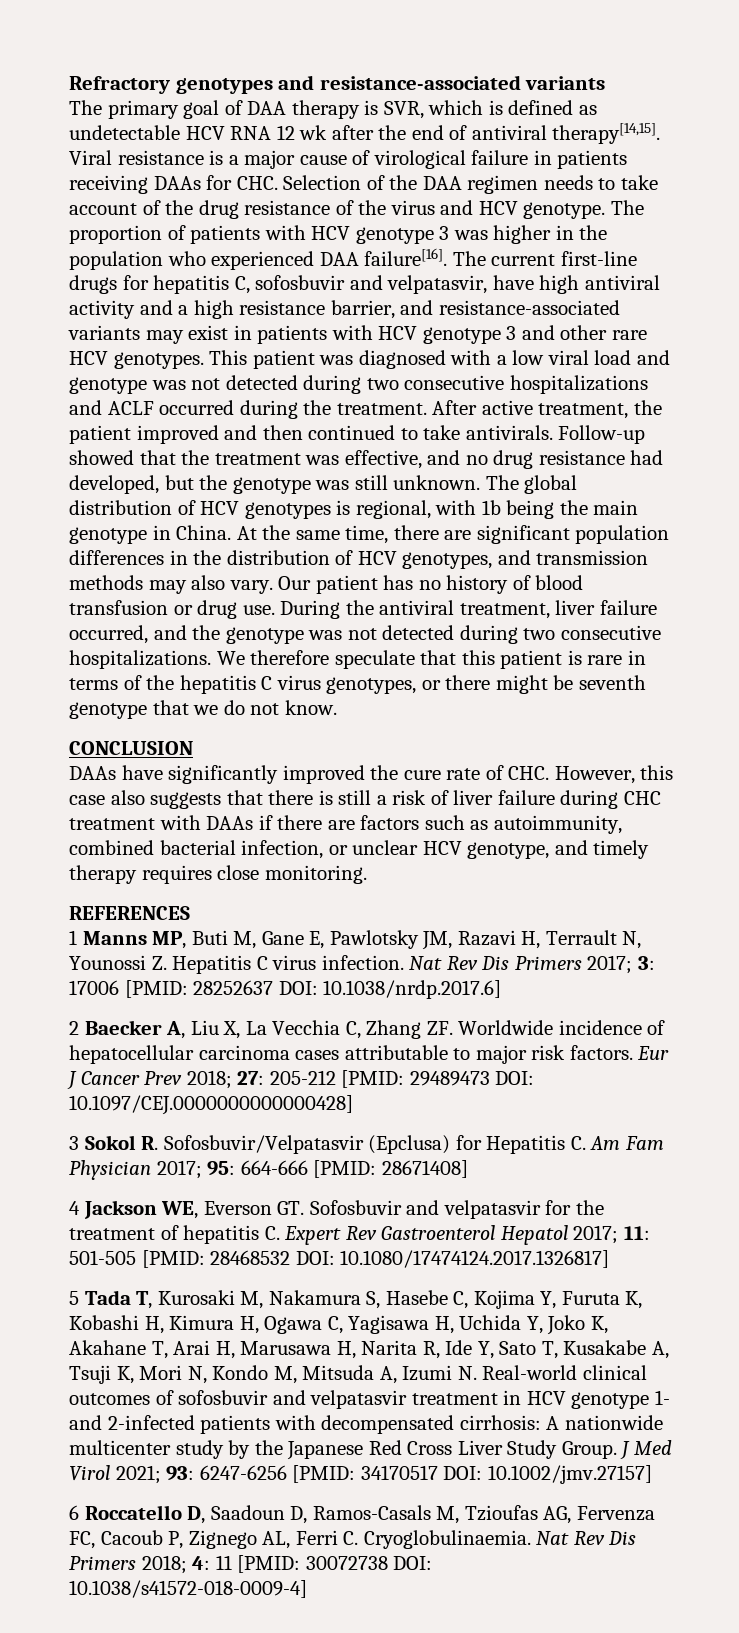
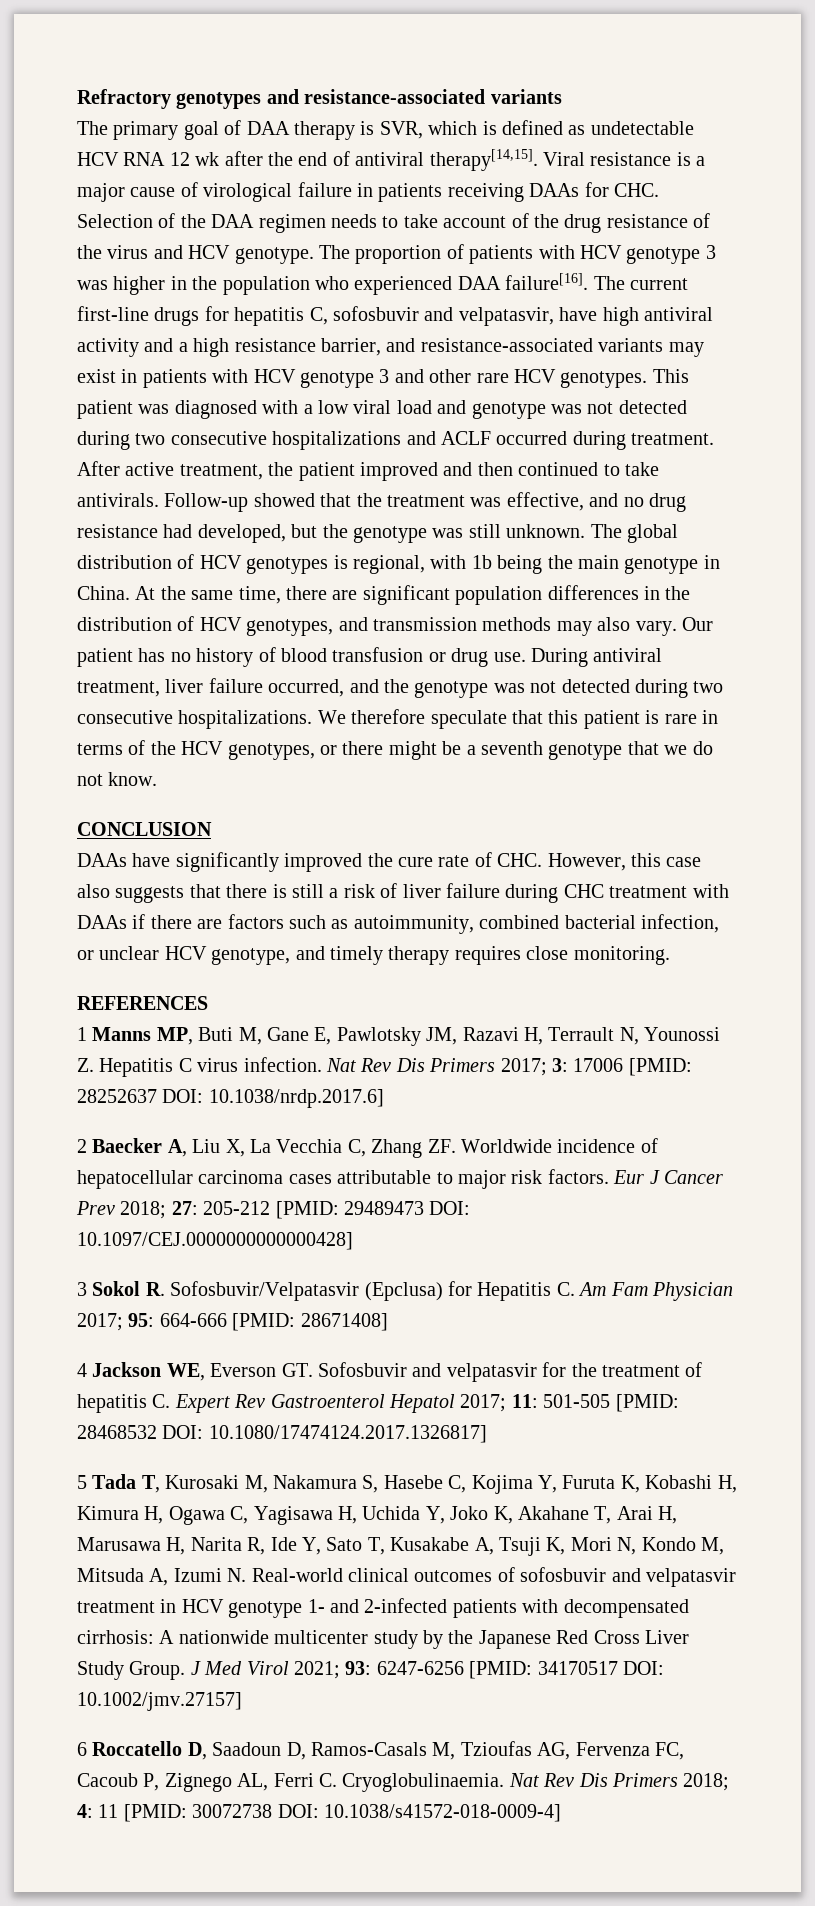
- This patient was diagnosed with a low viral load and genotype was not detected during two consecutive hospitalizations and ACLF occurred during the treatment.
+ This patient was diagnosed with a low viral load and genotype was not detected during two consecutive hospitalizations and ACLF occurred during treatment.
- During the antiviral treatment, liver failure occurred, and the genotype was not detected during two consecutive hospitalizations.
+ During antiviral treatment, liver failure occurred, and the genotype was not detected during two consecutive hospitalizations.
- We therefore speculate that this patient is rare in terms of the hepatitis C virus genotypes, or there might be seventh genotype that we do not know.
+ We therefore speculate that this patient is rare in terms of the HCV genotypes, or there might be a seventh genotype that we do not know.

